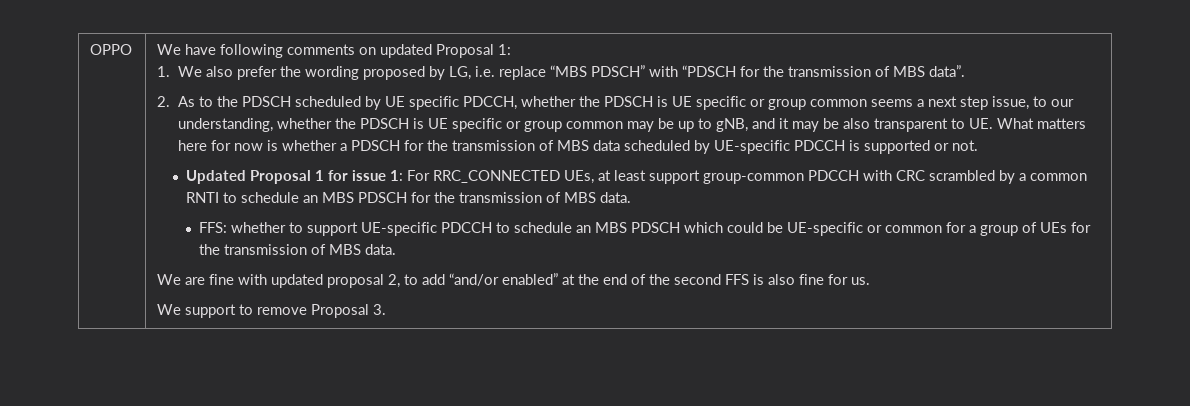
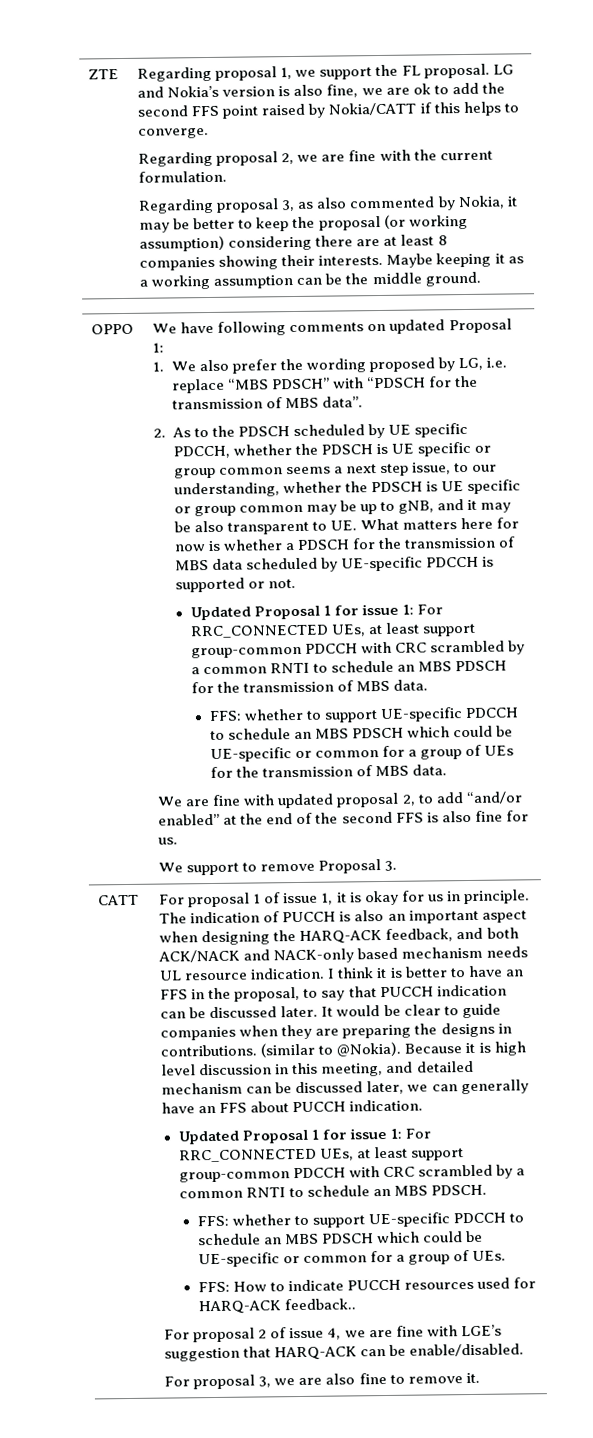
+ ZTE | Regarding proposal 1, we support the FL proposal. LG and Nokia’s version is also fine, we are ok to add the second FFS point raised by Nokia/CATT if this helps to converge.
+ Regarding proposal 2, we are fine with the current formulation.
+ Regarding proposal 3, as also commented by Nokia, it may be better to keep the proposal (or working assumption) considering there are at least 8 companies showing their interests. Maybe keeping it as a working assumption can be the middle ground.
+ CATT | For proposal 1 of issue 1, it is okay for us in principle. The indication of PUCCH is also an important aspect when designing the HARQ-ACK feedback, and both ACK/NACK and NACK-only based mechanism needs UL resource indication. I think it is better to have an FFS in the proposal, to say that PUCCH indication can be discussed later. It would be clear to guide companies when they are preparing the designs in contributions. (similar to @Nokia). Because it is high level discussion in this meeting, and detailed mechanism can be discussed later, we can generally have an FFS about PUCCH indication.
+ Updated Proposal 1 for issue 1: For RRC_CONNECTED UEs, at least support group-common PDCCH with CRC scrambled by a common RNTI to schedule an MBS PDSCH.
+ FFS: whether to support UE-specific PDCCH to schedule an MBS PDSCH which could be UE-specific or common for a group of UEs.
+ FFS: How to indicate PUCCH resources used for HARQ-ACK feedback..
+ For proposal 2 of issue 4, we are fine with LGE’s suggestion that HARQ-ACK can be enable/disabled.
+ For proposal 3, we are also fine to remove it.

